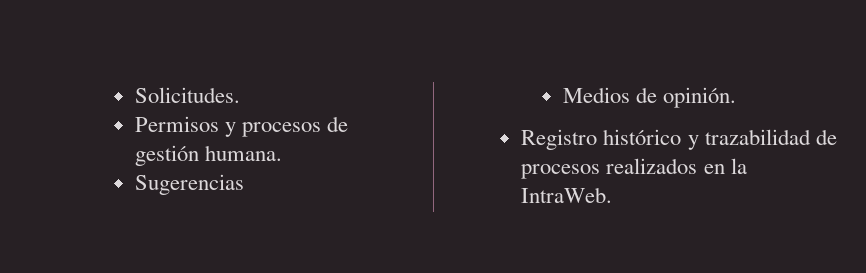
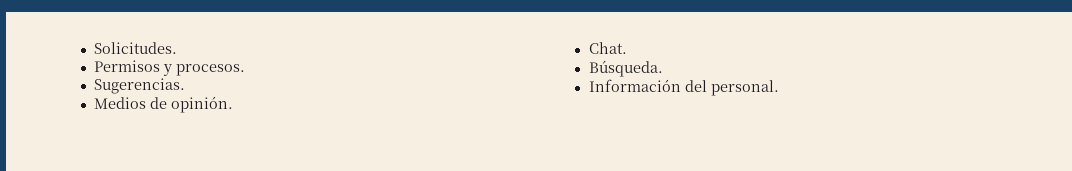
- Permisos y procesos de gestión humana.
- Sugerencias
+ Permisos y procesos.
+ Sugerencias.
  Medios de opinión.
- Registro histórico y trazabilidad de procesos realizados en la IntraWeb.
+ Chat.
+ Búsqueda.
+ Información del personal.

